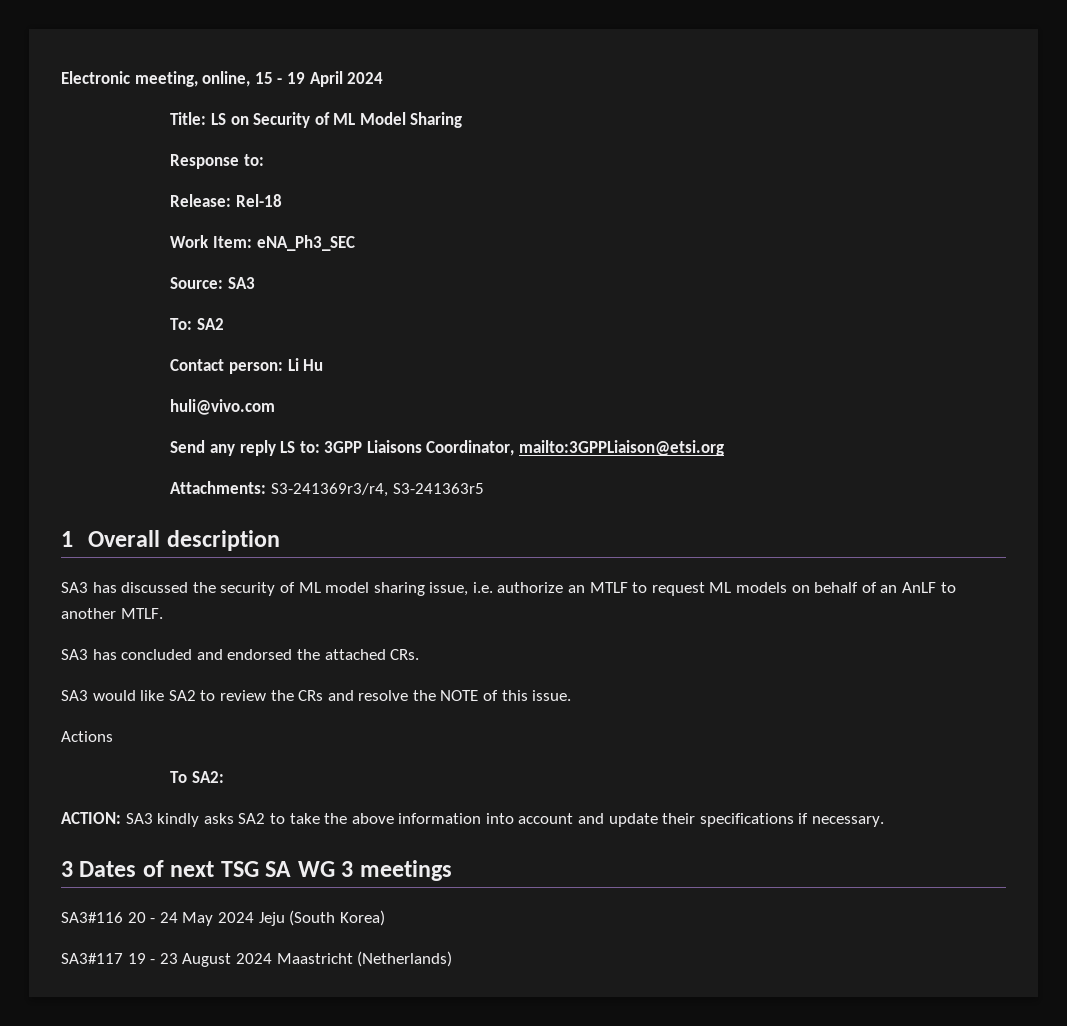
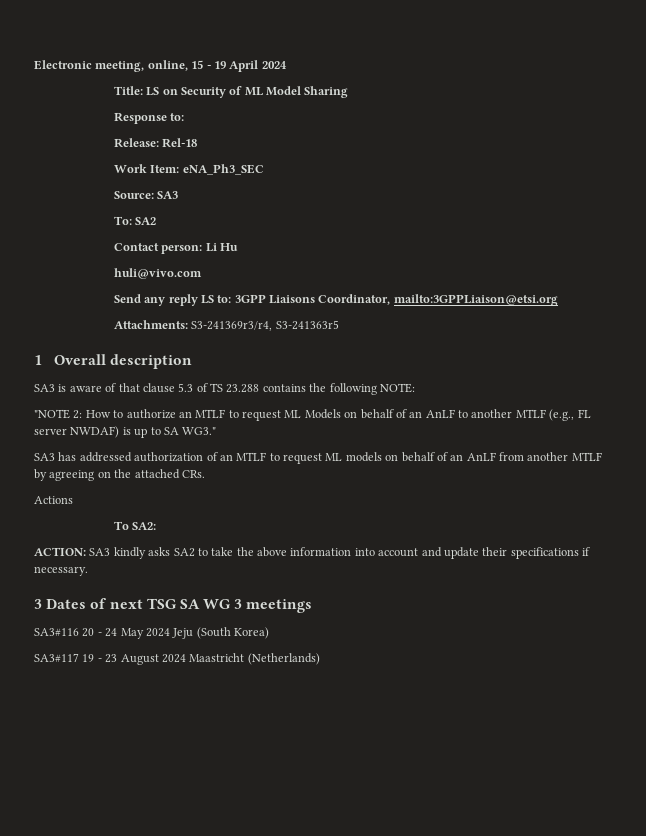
- SA3 has discussed the security of ML model sharing issue, i.e. authorize an MTLF to request ML models on behalf of an AnLF to another MTLF.
- SA3 has concluded and endorsed the attached CRs.
- SA3 would like SA2 to review the CRs and resolve the NOTE of this issue.
+ SA3 is aware of that clause 5.3 of TS 23.288 contains the following NOTE:
+ "NOTE 2: How to authorize an MTLF to request ML Models on behalf of an AnLF to another MTLF (e.g., FL server NWDAF) is up to SA WG3."
+ SA3 has addressed authorization of an MTLF to request ML models on behalf of an AnLF from another MTLF by agreeing on the attached CRs.

